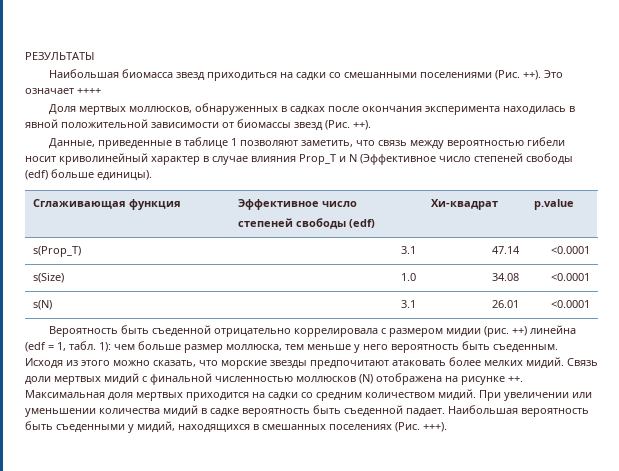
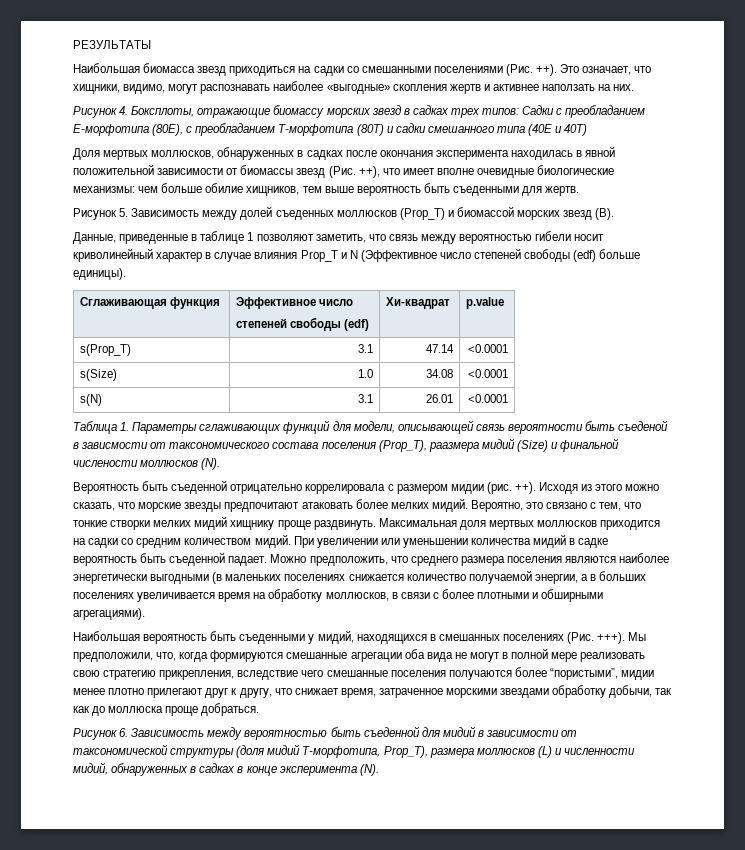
- Это означает ++++
+ Это означает, что хищники, видимо, могут распознавать наиболее «выгодные» скопления жертв и активнее наползать на них.
+ Рисунок 4. Боксплоты, отражающие биомассу морских звезд в садках трех типов: Садки с преобладанием Е-морфотипа (80Е), с преобладанием Т-морфотипа (80Т) и садки смешанного типа (40Е и 40Т)
- Доля мертвых моллюсков, обнаруженных в садках после окончания эксперимента находилась в явной положительной зависимости от биомассы звезд (Рис. ++).
+ Доля мертвых моллюсков, обнаруженных в садках после окончания эксперимента находилась в явной положительной зависимости от биомассы звезд (Рис. ++), что имеет вполне очевидные биологические механизмы: чем больше обилие хищников, тем выше вероятность быть съеденными для жертв.
+ Рисунок 5. Зависимость между долей съеденных моллюсков (Prop_T) и биомассой морских звезд (B).
+ Таблица 1. Параметры сглаживающих функций для модели, описывающей связь вероятности быть съеденой в зависмости от таксономического состава поселения (Prop_T), раазмера мидий (Size) и финальной числености моллюсков (N).
- Вероятность быть съеденной отрицательно коррелировала с размером мидии (рис. ++) линейна (edf = 1, табл. 1): чем больше размер моллюска, тем меньше у него вероятность быть съеденным.
+ Вероятность быть съеденной отрицательно коррелировала с размером мидии (рис. ++).
- Связь доли мертвых мидий c финальной численностью моллюсков (N) отображена на рисунке ++.
+ Вероятно, это связано с тем, что тонкие створки мелких мидий хищнику проще раздвинуть.
- Максимальная доля мертвых приходится на садки со средним количеством мидий.
+ Максимальная доля мертвых моллюсков приходится на садки со средним количеством мидий.
- При увеличении или уменьшении количества мидий в садке вероятность быть съеденной падает. Наибольшая вероятность быть съеденными у мидий, находящихся в смешанных поселениях (Рис. +++).
+ При увеличении или уменьшении количества мидий в садке вероятность быть съеденной падает. Можно предположить, что среднего размера поселения являются наиболее энергетически выгодными (в маленьких поселениях снижается количество получаемой энергии, а в больших поселениях увеличивается время на обработку моллюсков, в связи с более плотными и обширными агрегациями).
+ Наибольшая вероятность быть съеденными у мидий, находящихся в смешанных поселениях (Рис. +++).
+ Мы предположили, что, когда формируются смешанные агрегации оба вида не могут в полной мере реализовать свою стратегию прикрепления, вследствие чего смешанные поселения получаются более “пористыми”, мидии менее плотно прилегают друг к другу, что снижает время, затраченное морскими звездами обработку добычи, так как до моллюска проще добраться.
+ Рисунок 6. Зависимость между вероятностью быть съеденной для мидий в зависимости от таксономической структуры (доля мидий T-морфотипа, Prop_T), размера моллюсков (L) и численности мидий, обнаруженных в садках в конце эксперимента (N).

